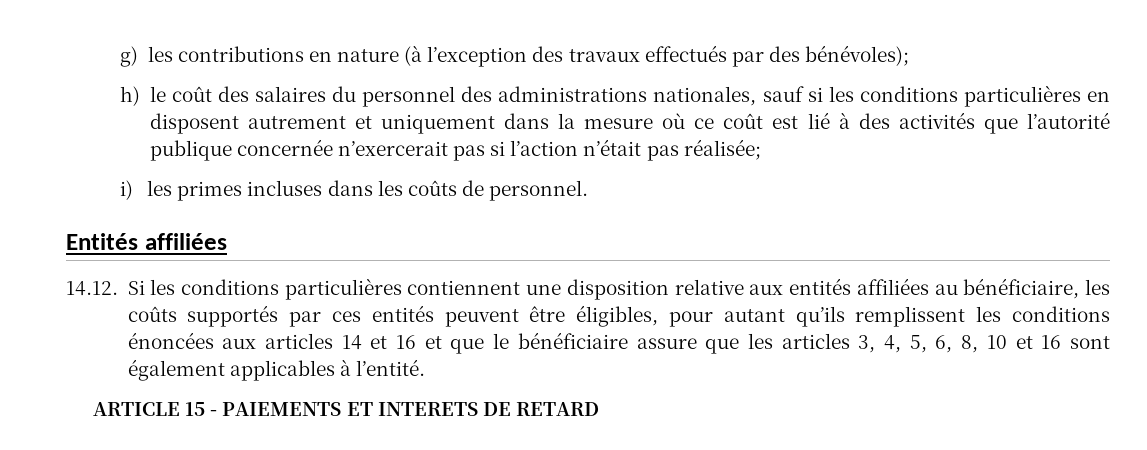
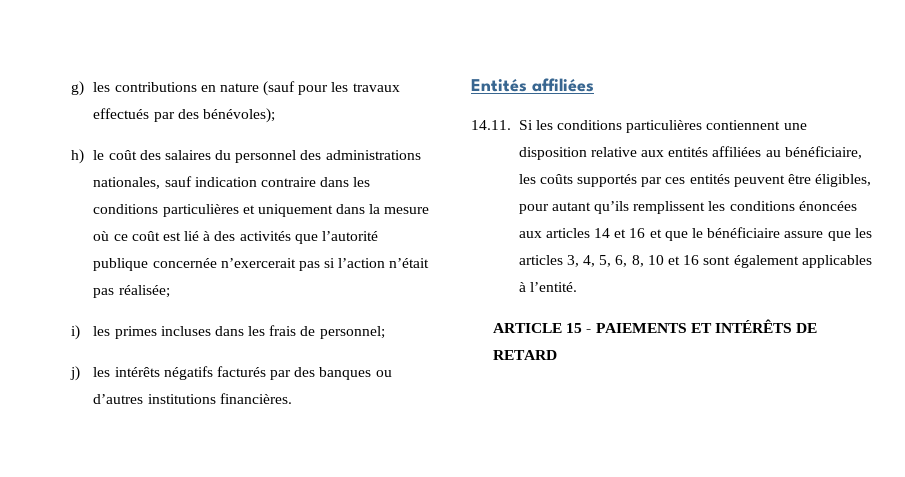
- g) les contributions en nature (à l’exception des travaux effectués par des bénévoles);
+ g) les contributions en nature (sauf pour les travaux effectués par des bénévoles);
- h) le coût des salaires du personnel des administrations nationales, sauf si les conditions particulières en disposent autrement et uniquement dans la mesure où ce coût est lié à des activités que l’autorité publique concernée n’exercerait pas si l’action n’était pas réalisée;
+ h) le coût des salaires du personnel des administrations nationales, sauf indication contraire dans les conditions particulières et uniquement dans la mesure où ce coût est lié à des activités que l’autorité publique concernée n’exercerait pas si l’action n’était pas réalisée;
- i) les primes incluses dans les coûts de personnel.
+ i) les primes incluses dans les frais de personnel;
+ j) les intérêts négatifs facturés par des banques ou d’autres institutions financières.
- 14.12. Si les conditions particulières contiennent une disposition relative aux entités affiliées au bénéficiaire, les coûts supportés par ces entités peuvent être éligibles, pour autant qu’ils remplissent les conditions énoncées aux articles 14 et 16 et que le bénéficiaire assure que les articles 3, 4, 5, 6, 8, 10 et 16 sont également applicables à l’entité.
+ 14.11. Si les conditions particulières contiennent une disposition relative aux entités affiliées au bénéficiaire, les coûts supportés par ces entités peuvent être éligibles, pour autant qu’ils remplissent les conditions énoncées aux articles 14 et 16 et que le bénéficiaire assure que les articles 3, 4, 5, 6, 8, 10 et 16 sont également applicables à l’entité.
- ARTICLE 15 - PAIEMENTS ET INTERETS DE RETARD
+ ARTICLE 15 - PAIEMENTS ET INTÉRÊTS DE RETARD

